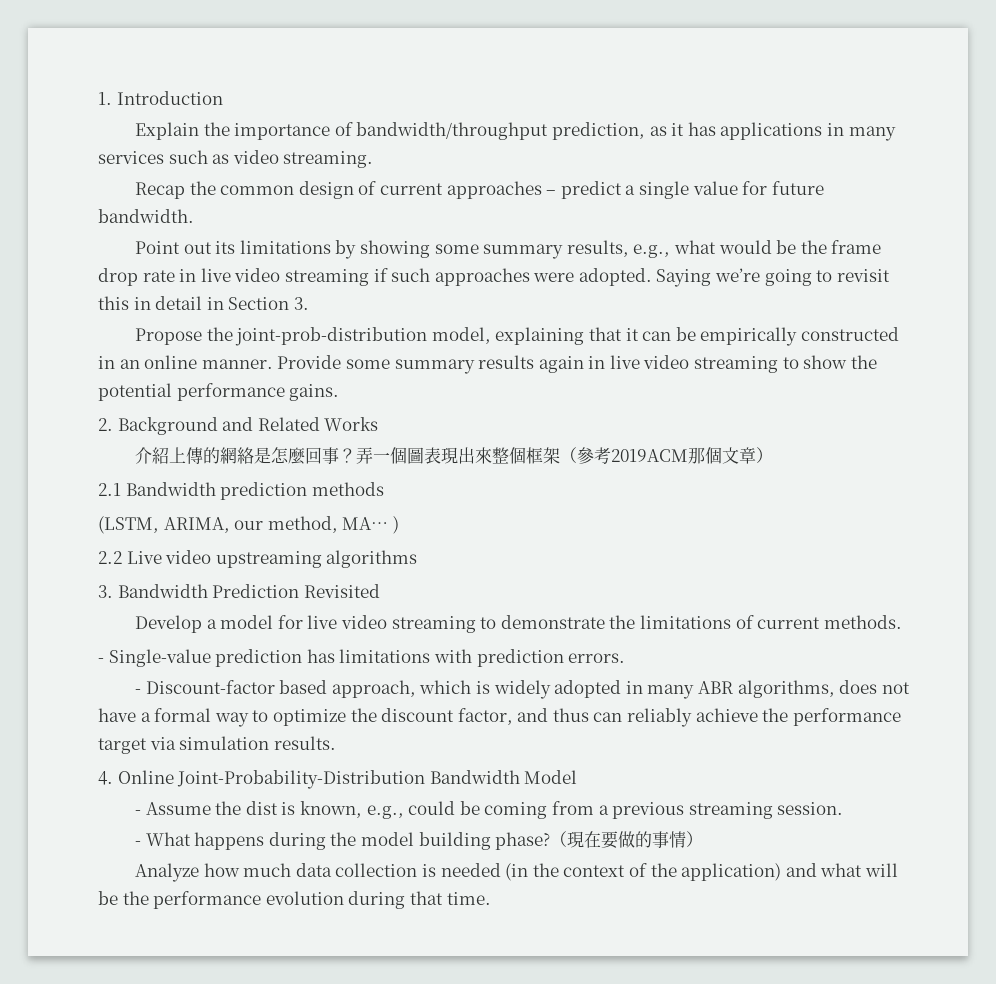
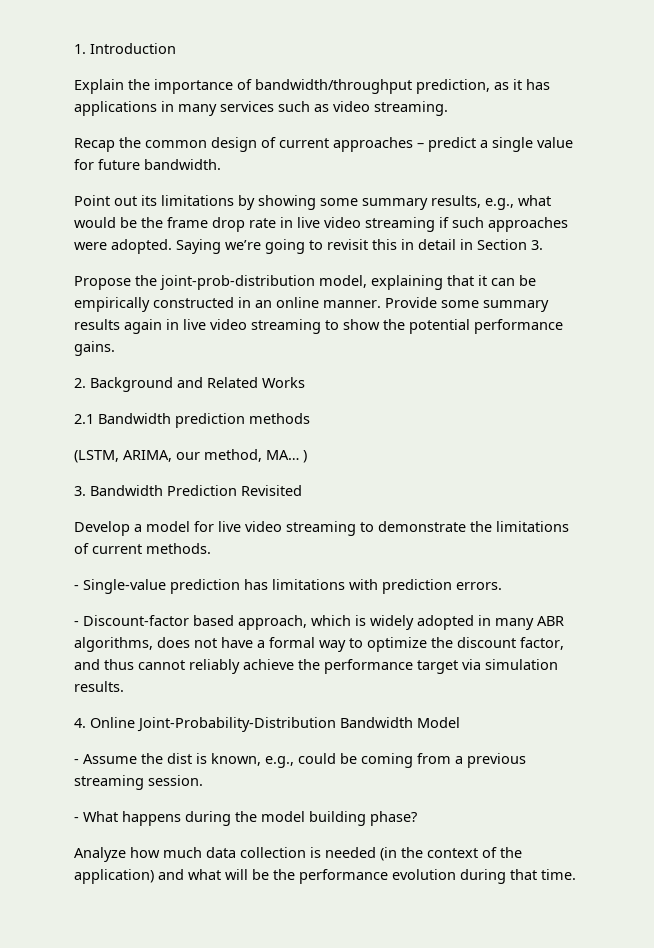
- 介紹上傳的網絡是怎麼回事？弄一個圖表現出來整個框架（參考2019ACM那個文章）
- 2.2 Live video upstreaming algorithms
- - Discount-factor based approach, which is widely adopted in many ABR algorithms, does not have a formal way to optimize the discount factor, and thus can reliably achieve the performance target via simulation results.
+ - Discount-factor based approach, which is widely adopted in many ABR algorithms, does not have a formal way to optimize the discount factor, and thus cannot reliably achieve the performance target via simulation results.
- （現在要做的事情）

